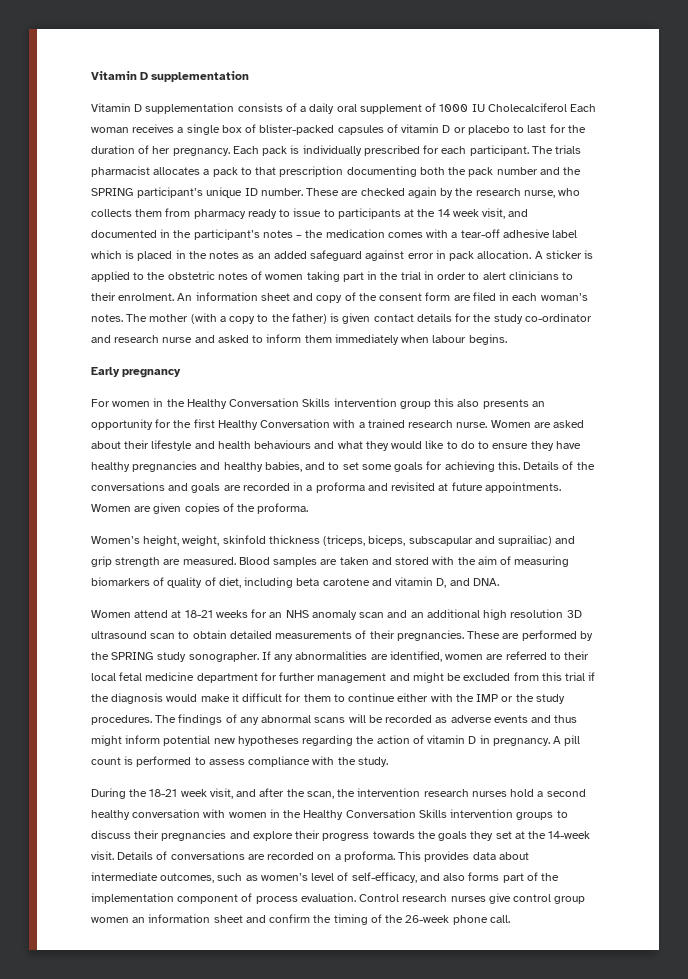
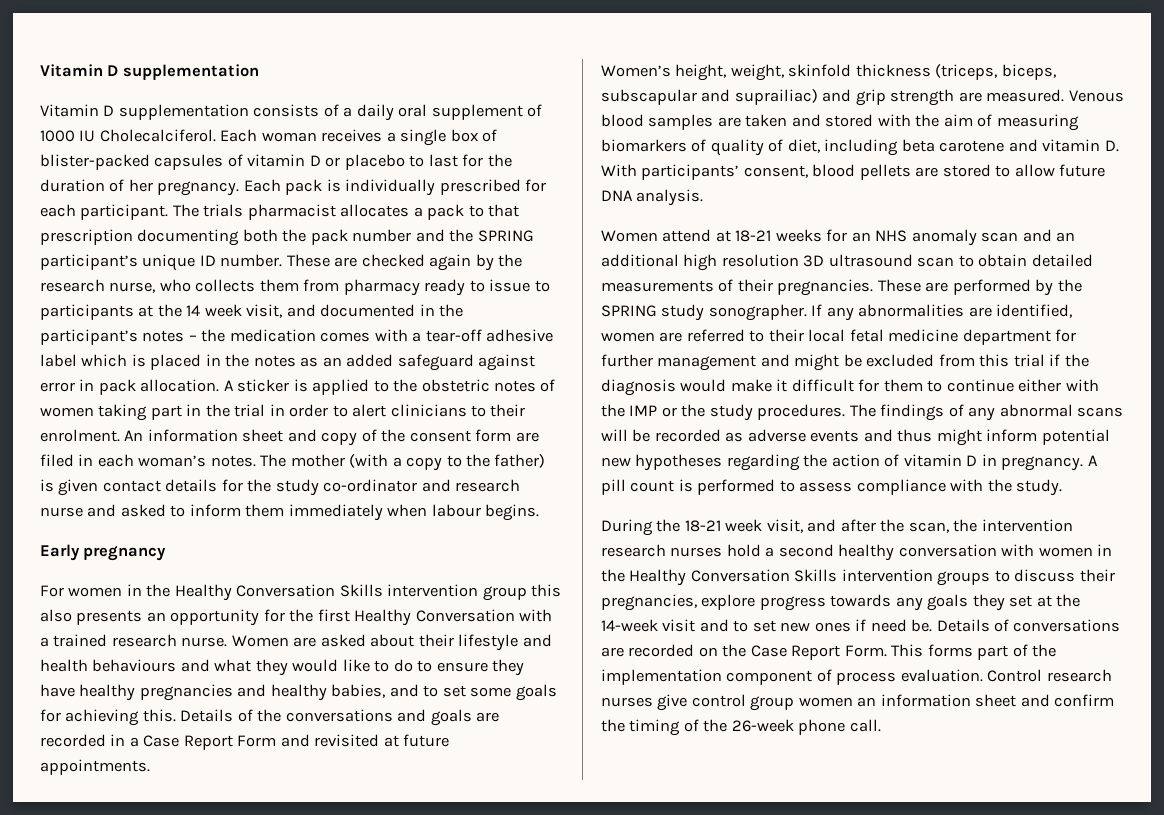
- Vitamin D supplementation consists of a daily oral supplement of 1000 IU Cholecalciferol Each woman receives a single box of blister-packed capsules of vitamin D or placebo to last for the duration of her pregnancy.
+ Vitamin D supplementation consists of a daily oral supplement of 1000 IU Cholecalciferol. Each woman receives a single box of blister-packed capsules of vitamin D or placebo to last for the duration of her pregnancy.
- Details of the conversations and goals are recorded in a proforma and revisited at future appointments. Women are given copies of the proforma.
+ Details of the conversations and goals are recorded in a Case Report Form and revisited at future appointments.
- Blood samples are taken and stored with the aim of measuring biomarkers of quality of diet, including beta carotene and vitamin D, and DNA.
+ Venous blood samples are taken and stored with the aim of measuring biomarkers of quality of diet, including beta carotene and vitamin D. With participants’ consent, blood pellets are stored to allow future DNA analysis.
- During the 18-21 week visit, and after the scan, the intervention research nurses hold a second healthy conversation with women in the Healthy Conversation Skills intervention groups to discuss their pregnancies and explore their progress towards the goals they set at the 14-week visit.
+ During the 18-21 week visit, and after the scan, the intervention research nurses hold a second healthy conversation with women in the Healthy Conversation Skills intervention groups to discuss their pregnancies, explore progress towards any goals they set at the 14-week visit and to set new ones if need be.
- Details of conversations are recorded on a proforma. This provides data about intermediate outcomes, such as women’s level of self-efficacy, and also forms part of the implementation component of process evaluation.
+ Details of conversations are recorded on the Case Report Form. This forms part of the implementation component of process evaluation.

